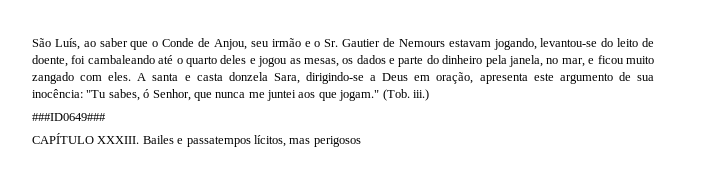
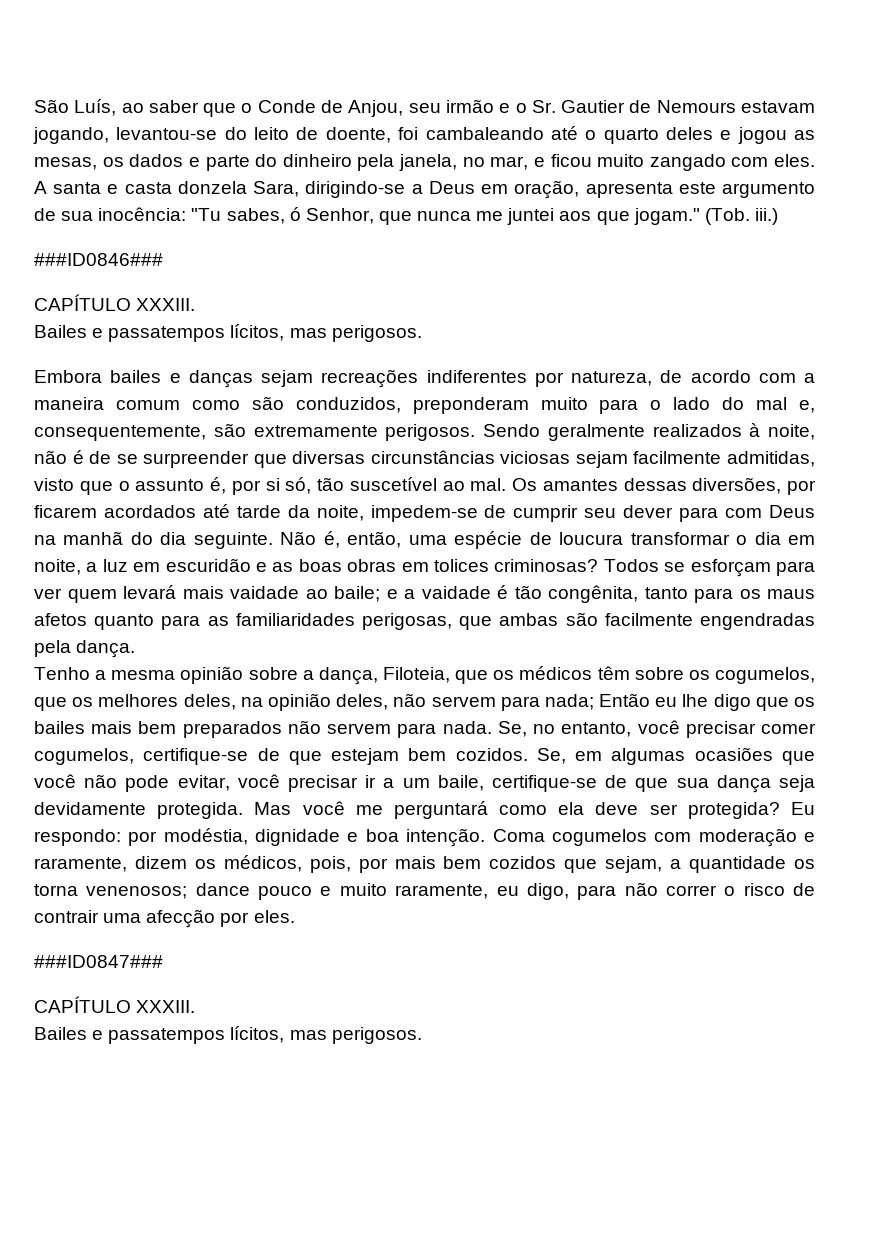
- ###ID0649###
- CAPÍTULO XXXIII. Bailes e passatempos lícitos, mas perigosos
+ ###ID0846###
+ CAPÍTULO XXXIII.
+ Bailes e passatempos lícitos, mas perigosos.
+ Embora bailes e danças sejam recreações indiferentes por natureza, de acordo com a maneira comum como são conduzidos, preponderam muito para o lado do mal e, consequentemente, são extremamente perigosos. Sendo geralmente realizados à noite, não é de se surpreender que diversas circunstâncias viciosas sejam facilmente admitidas, visto que o assunto é, por si só, tão suscetível ao mal. Os amantes dessas diversões, por ficarem acordados até tarde da noite, impedem-se de cumprir seu dever para com Deus na manhã do dia seguinte. Não é, então, uma espécie de loucura transformar o dia em noite, a luz em escuridão e as boas obras em tolices criminosas? Todos se esforçam para ver quem levará mais vaidade ao baile; e a vaidade é tão congênita, tanto para os maus afetos quanto para as familiaridades perigosas, que ambas são facilmente engendradas pela dança.
+ Tenho a mesma opinião sobre a dança, Filoteia, que os médicos têm sobre os cogumelos, que os melhores deles, na opinião deles, não servem para nada; Então eu lhe digo que os bailes mais bem preparados não servem para nada. Se, no entanto, você precisar comer cogumelos, certifique-se de que estejam bem cozidos. Se, em algumas ocasiões que você não pode evitar, você precisar ir a um baile, certifique-se de que sua dança seja devidamente protegida. Mas você me perguntará como ela deve ser protegida? Eu respondo: por modéstia, dignidade e boa intenção. Coma cogumelos com moderação e raramente, dizem os médicos, pois, por mais bem cozidos que sejam, a quantidade os torna venenosos; dance pouco e muito raramente, eu digo, para não correr o risco de contrair uma afecção por eles.
+ ###ID0847###
+ CAPÍTULO XXXIII.
+ Bailes e passatempos lícitos, mas perigosos.

